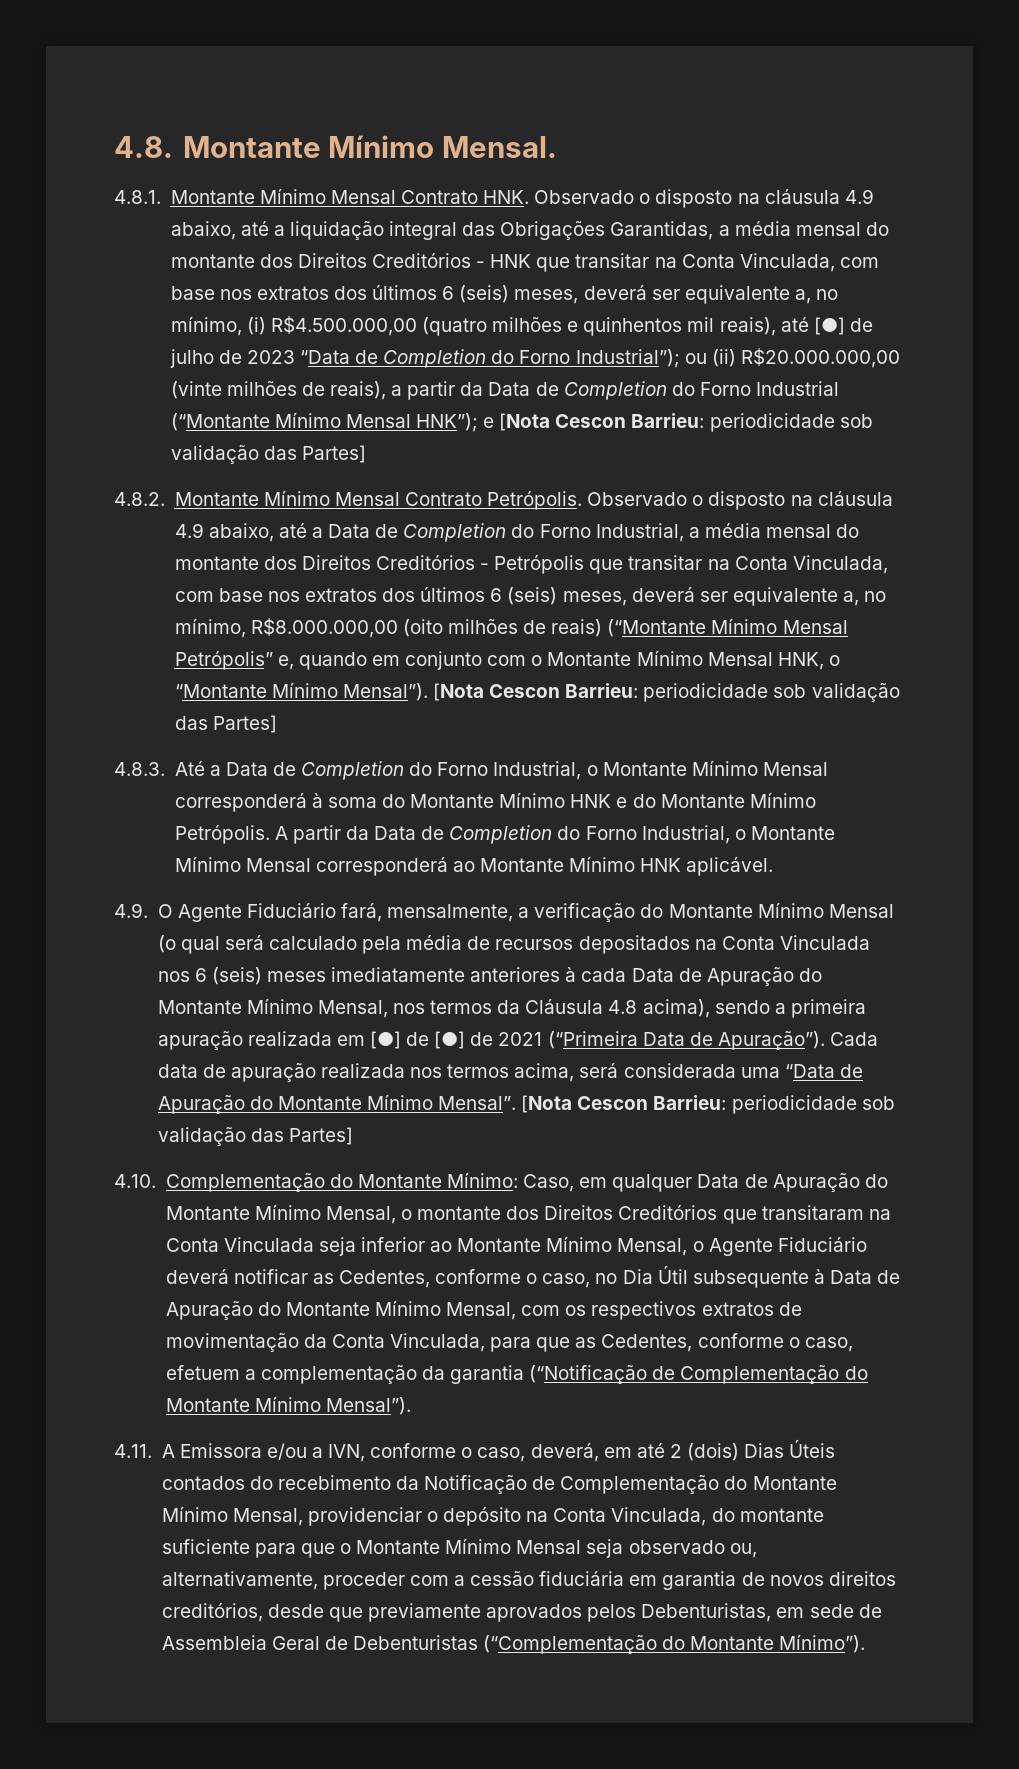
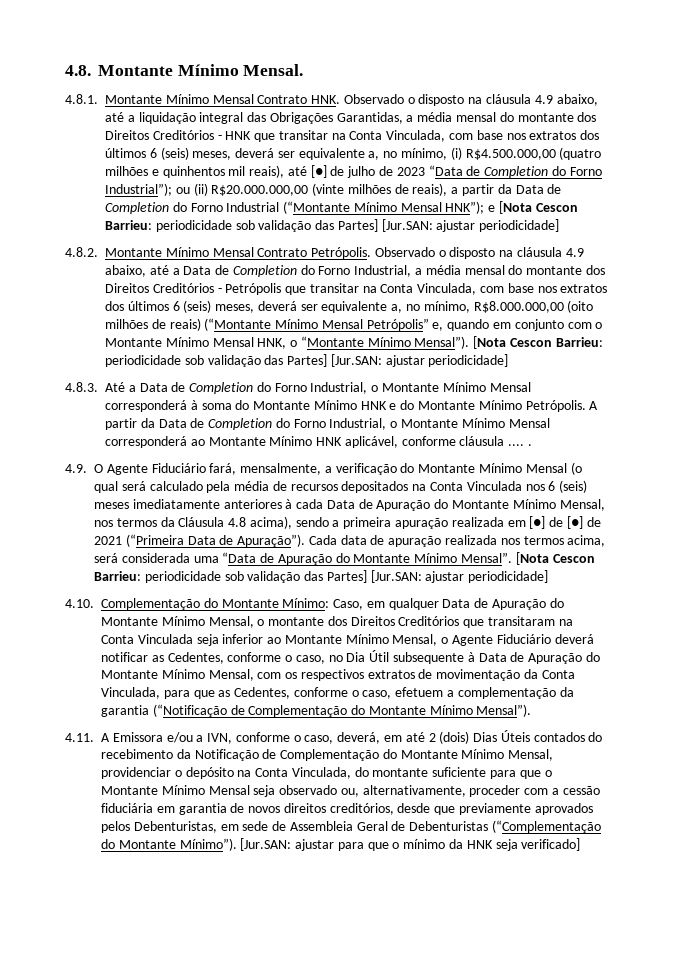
- e [Nota Cescon Barrieu: periodicidade sob validação das Partes]
+ e [Nota Cescon Barrieu: periodicidade sob validação das Partes] [Jur.SAN: ajustar periodicidade]
- Observado o disposto na cláusula 4.9 abaixo, até a Data de Completion do Forno Industrial, a média mensal do montante dos Direitos Creditórios - Petrópolis que transitar na Conta Vinculada, com base nos extratos dos últimos 6 (seis) meses, deverá ser equivalente a, no mínimo, R$8.000.000,00 (oito milhões de reais) (“Montante Mínimo Mensal Petrópolis” e, quando em conjunto com o Montante Mínimo Mensal HNK, o “Montante Mínimo Mensal”). [Nota Cescon Barrieu: periodicidade sob validação das Partes]
+ Observado o disposto na cláusula 4.9 abaixo, até a Data de Completion do Forno Industrial, a média mensal do montante dos Direitos Creditórios - Petrópolis que transitar na Conta Vinculada, com base nos extratos dos últimos 6 (seis) meses, deverá ser equivalente a, no mínimo, R$8.000.000,00 (oito milhões de reais) (“Montante Mínimo Mensal Petrópolis” e, quando em conjunto com o Montante Mínimo Mensal HNK, o “Montante Mínimo Mensal”). [Nota Cescon Barrieu: periodicidade sob validação das Partes] [Jur.SAN: ajustar periodicidade]
- A partir da Data de Completion do Forno Industrial, o Montante Mínimo Mensal corresponderá ao Montante Mínimo HNK aplicável.
+ A partir da Data de Completion do Forno Industrial, o Montante Mínimo Mensal corresponderá ao Montante Mínimo HNK aplicável, conforme cláusula .... .
- Cada data de apuração realizada nos termos acima, será considerada uma “Data de Apuração do Montante Mínimo Mensal”. [Nota Cescon Barrieu: periodicidade sob validação das Partes]
+ Cada data de apuração realizada nos termos acima, será considerada uma “Data de Apuração do Montante Mínimo Mensal”. [Nota Cescon Barrieu: periodicidade sob validação das Partes] [Jur.SAN: ajustar periodicidade]
+ [Jur.SAN: ajustar para que o mínimo da HNK seja verificado]

